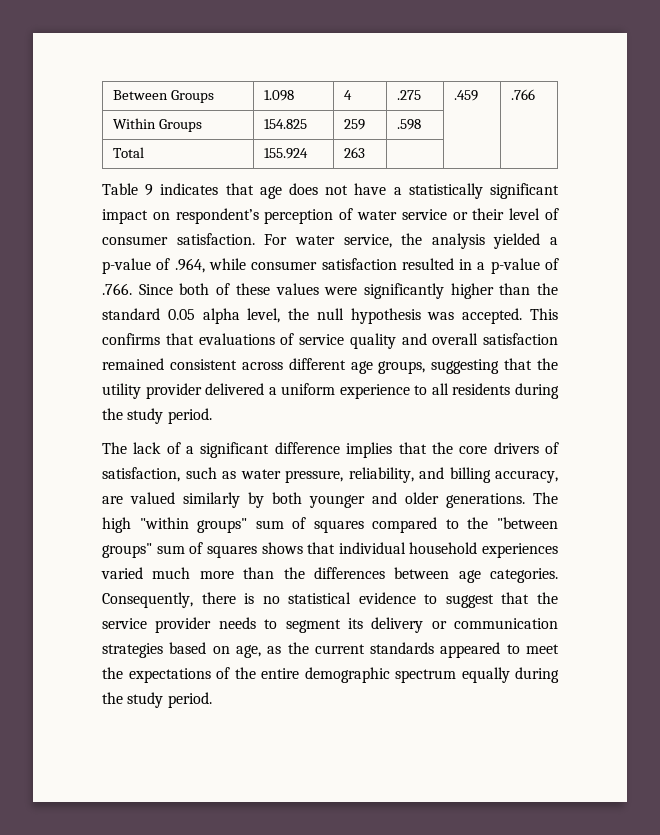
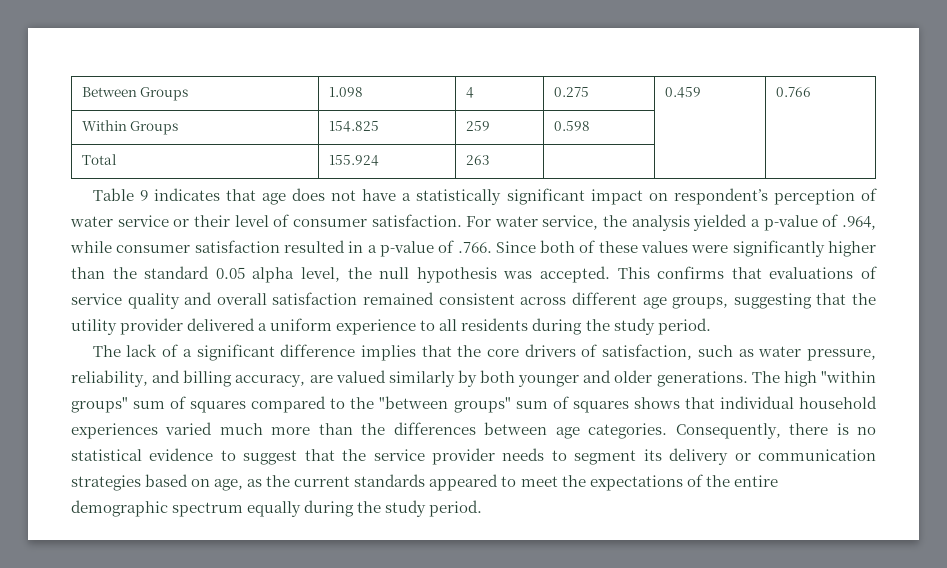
- Between Groups | 1.098 | 4 | .275 | .459 | .766
+ Between Groups | 1.098 | 4 | 0.275 | 0.459 | 0.766
- Within Groups | 154.825 | 259 | .598 | |
+ Within Groups | 154.825 | 259 | 0.598 | |

